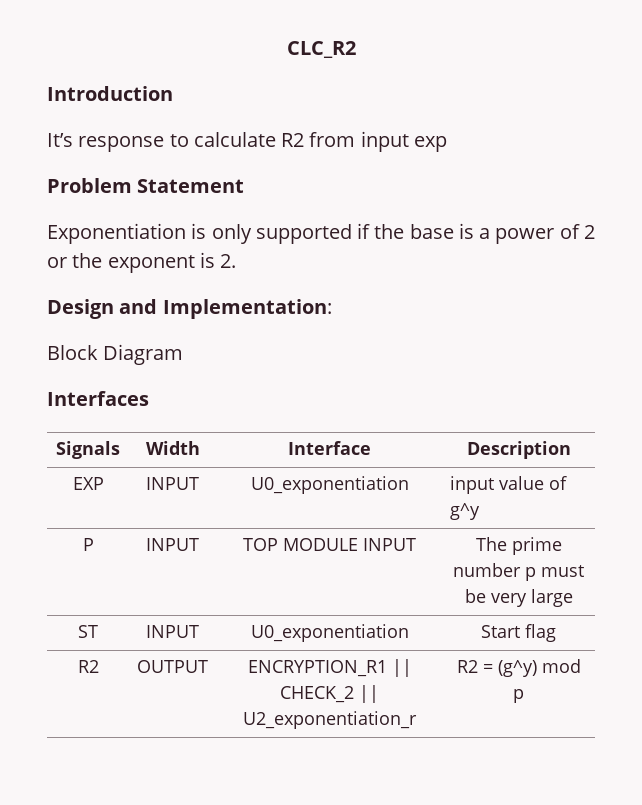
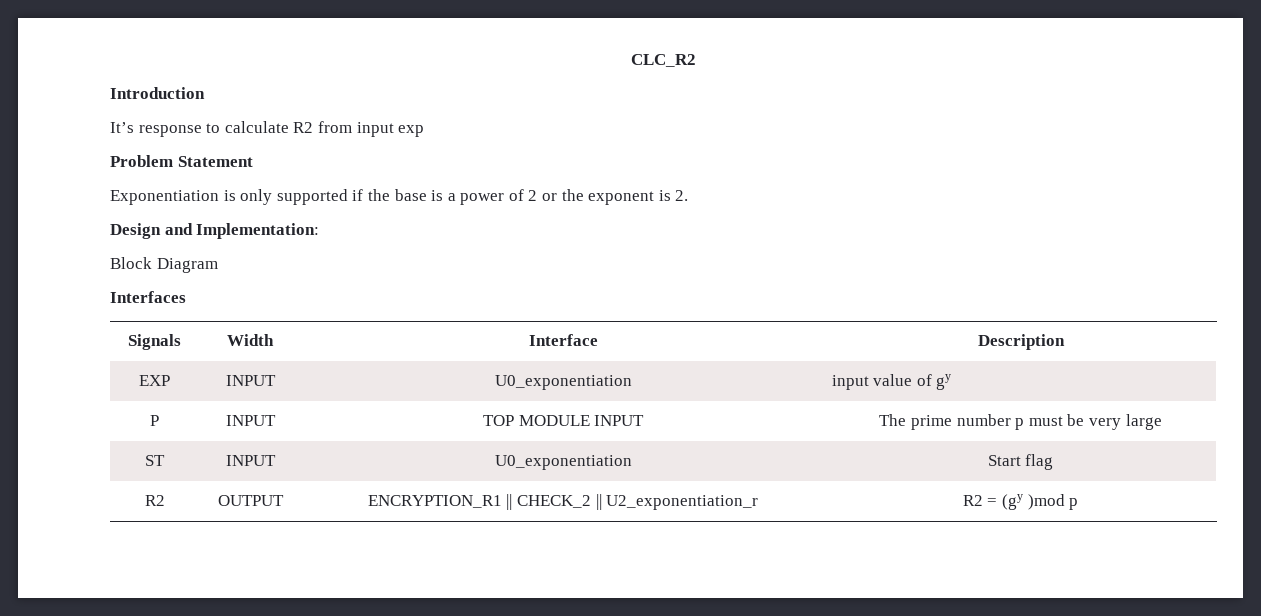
- EXP | INPUT | U0_exponentiation | input value of g^y
+ EXP | INPUT | U0_exponentiation | input value of gy
- R2 | OUTPUT | ENCRYPTION_R1 || CHECK_2 || U2_exponentiation_r | R2 = (g^y) mod p
+ R2 | OUTPUT | ENCRYPTION_R1 || CHECK_2 || U2_exponentiation_r | R2 = (gy )mod p

